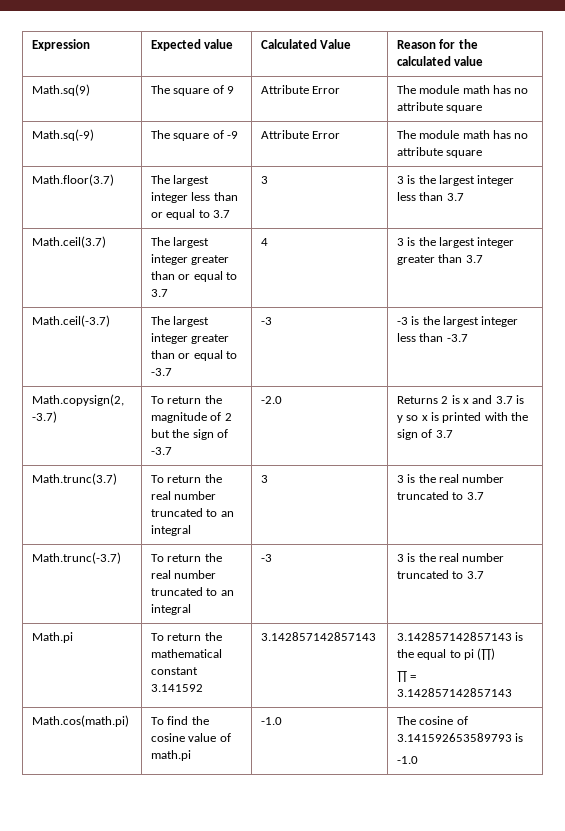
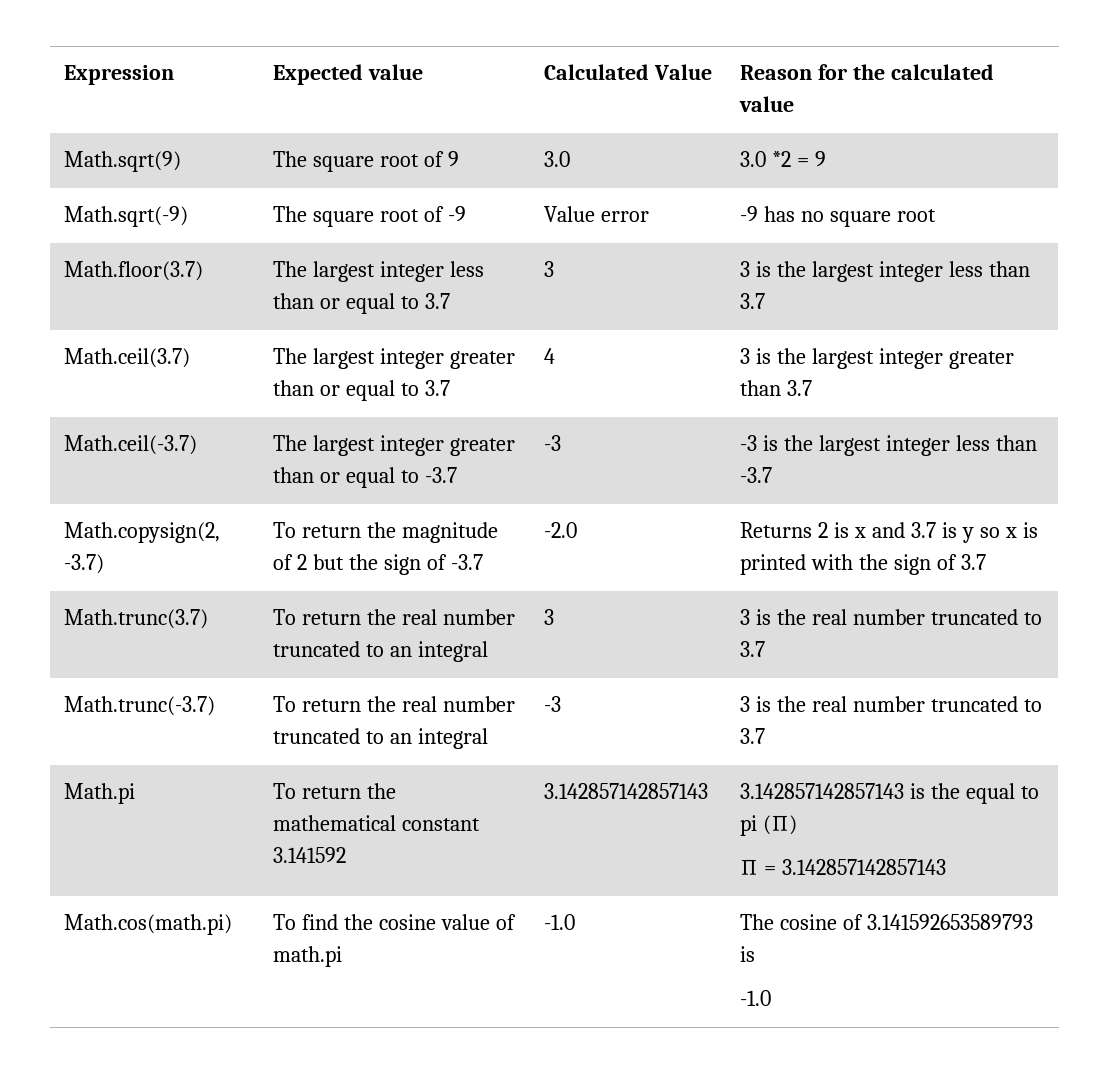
- Math.sq(9) | The square of 9 | Attribute Error | The module math has no attribute square
- Math.sq(-9) | The square of -9 | Attribute Error | The module math has no attribute square
+ Math.sqrt(9) | The square root of 9 | 3.0 | 3.0 *2 = 9
+ Math.sqrt(-9) | The square root of -9 | Value error | -9 has no square root

